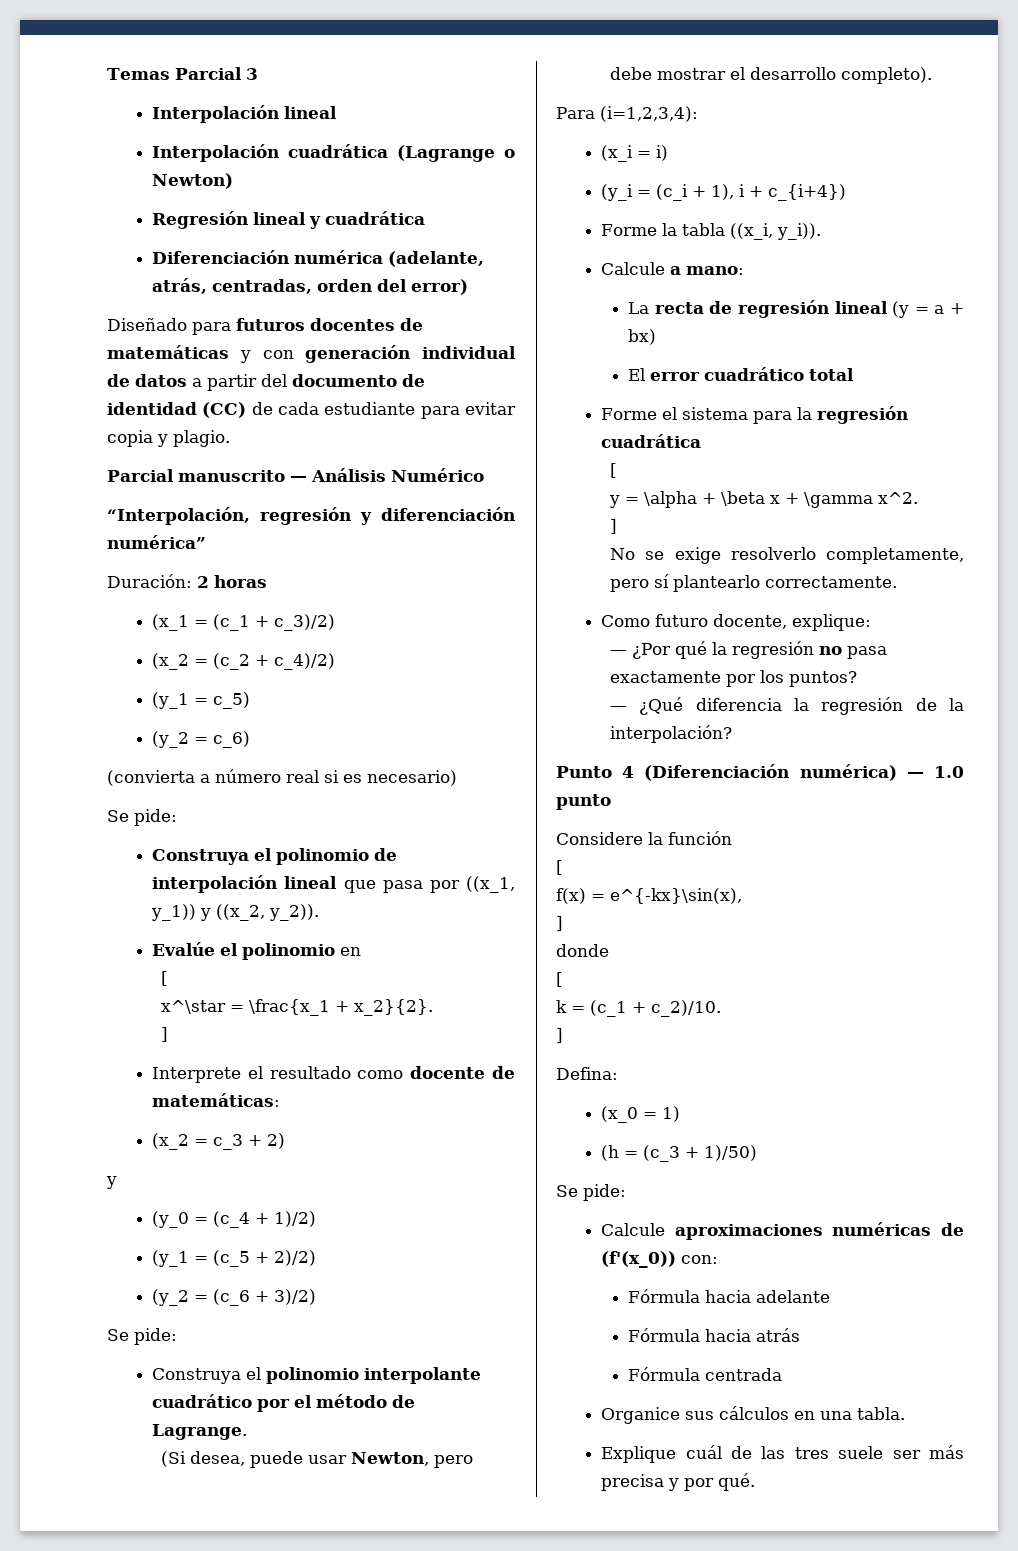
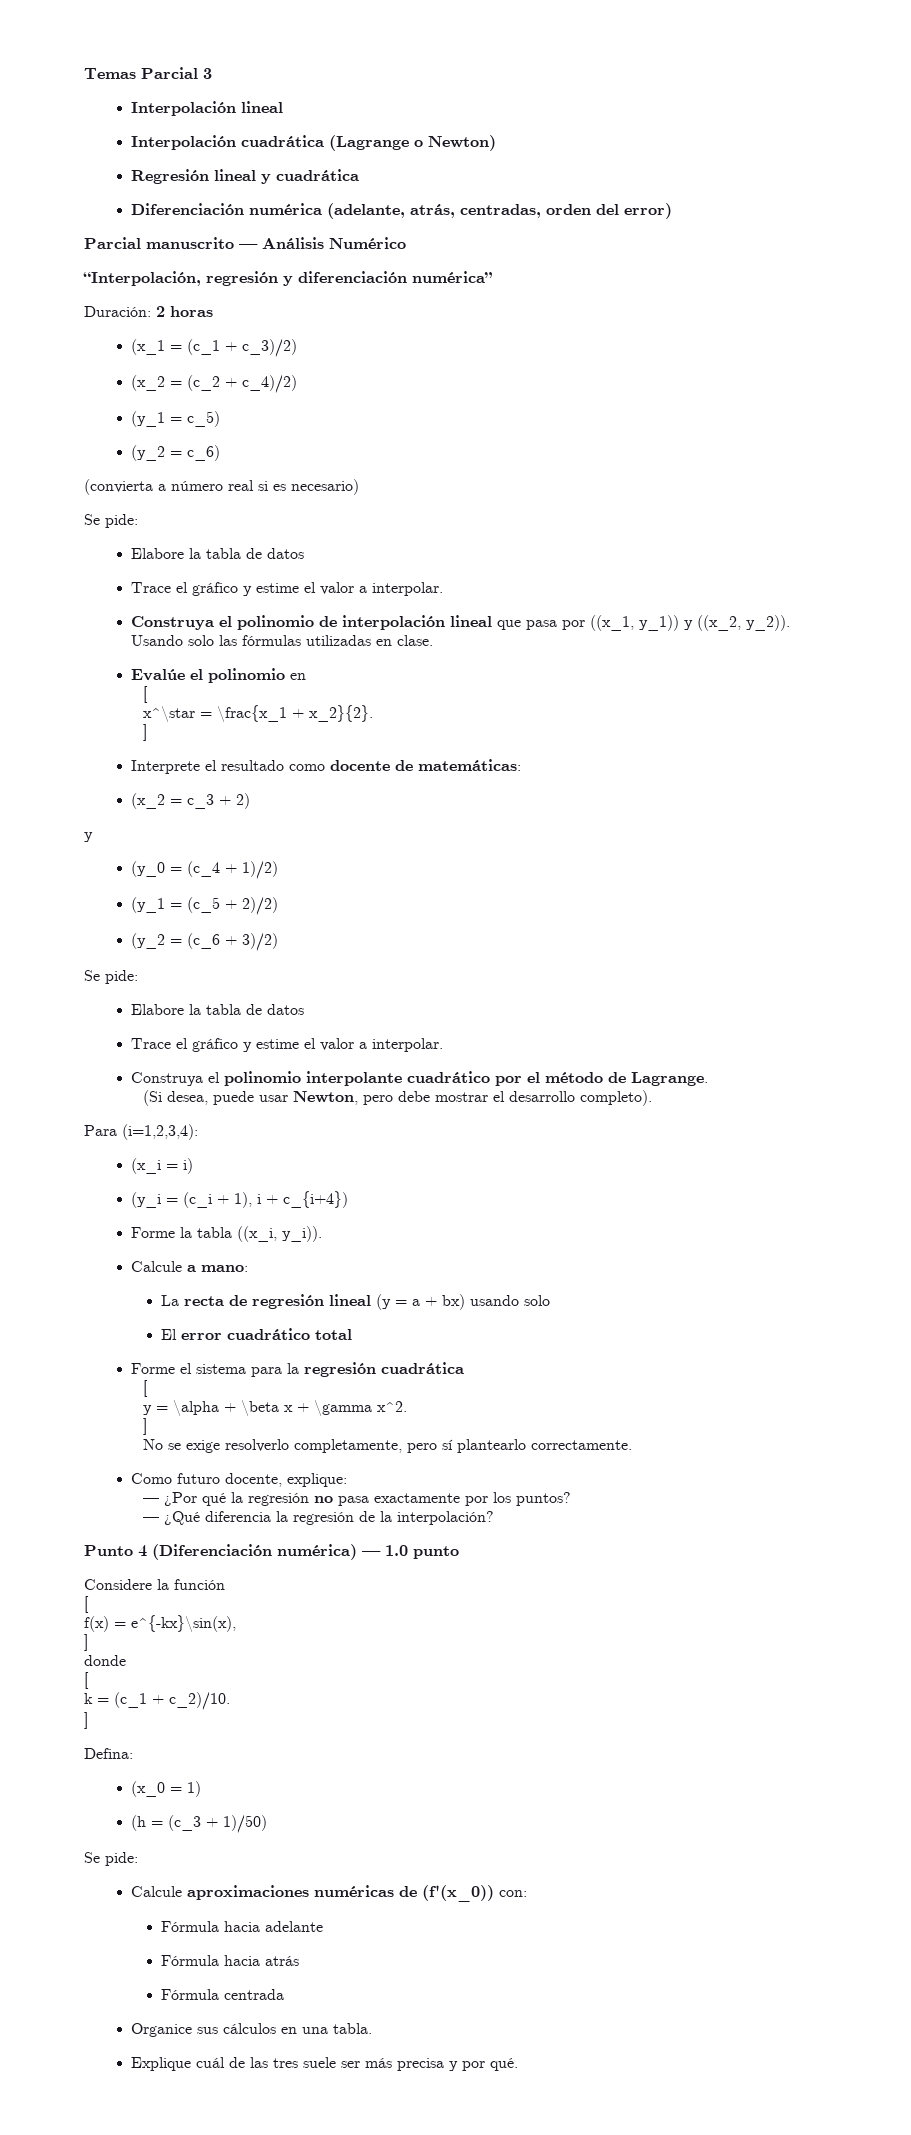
- Diseñado para futuros docentes de matemáticas y con generación individual de datos a partir del documento de identidad (CC) de cada estudiante para evitar copia y plagio.
  (convierta a número real si es necesario)
  Se pide:
+ Elabore la tabla de datos
+ Trace el gráfico y estime el valor a interpolar.
+ Usando solo las fórmulas utilizadas en clase.
  (y_2 = (c_6 + 3)/2)
  Se pide:
+ Elabore la tabla de datos
+ Trace el gráfico y estime el valor a interpolar.
- La recta de regresión lineal (y = a + bx)
+ La recta de regresión lineal (y = a + bx) usando solo

